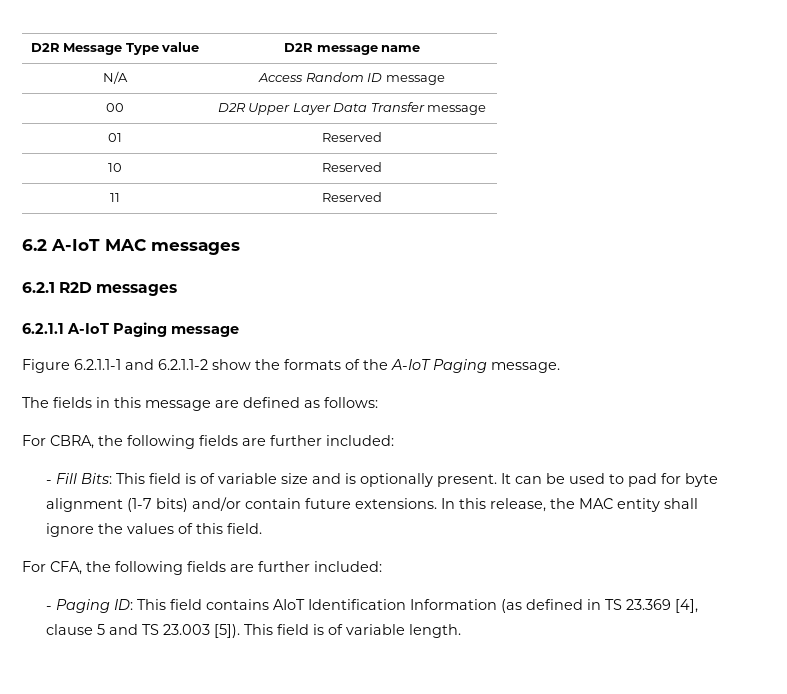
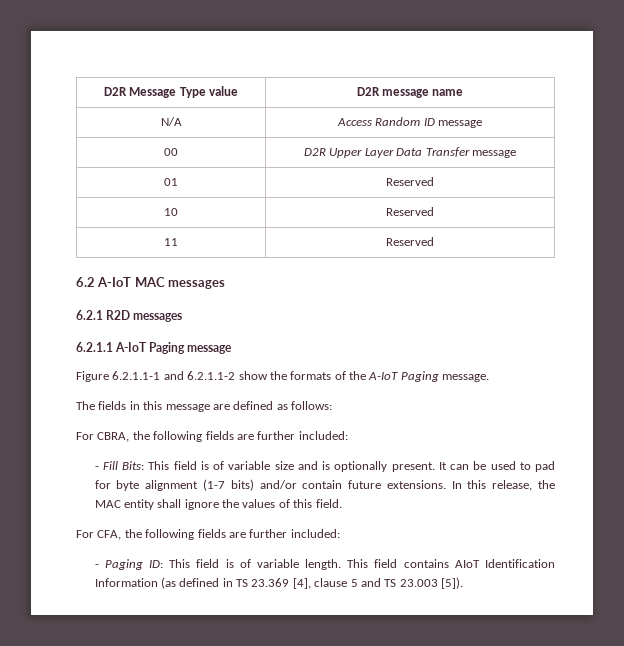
- - Paging ID: This field contains AIoT Identification Information (as defined in TS 23.369 [4], clause 5 and TS 23.003 [5]). This field is of variable length.
+ - Paging ID: This field is of variable length. This field contains AIoT Identification Information (as defined in TS 23.369 [4], clause 5 and TS 23.003 [5]).

